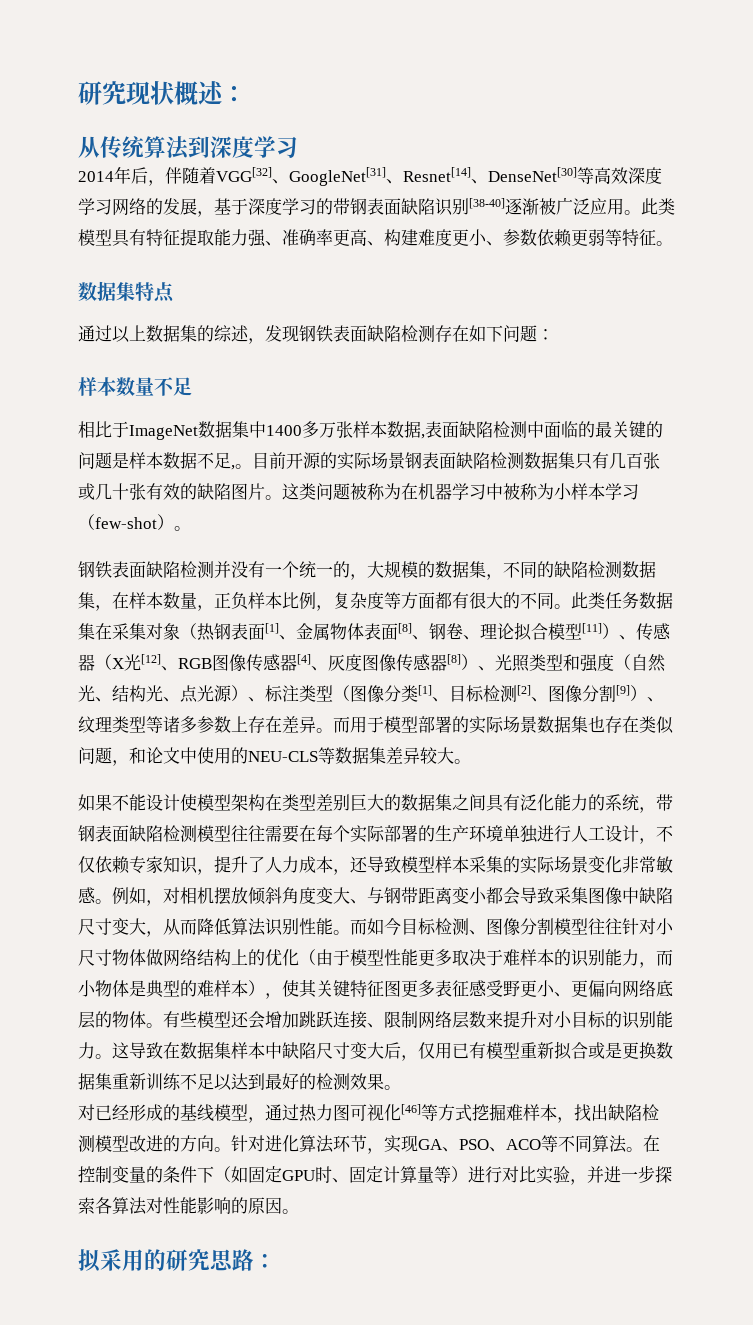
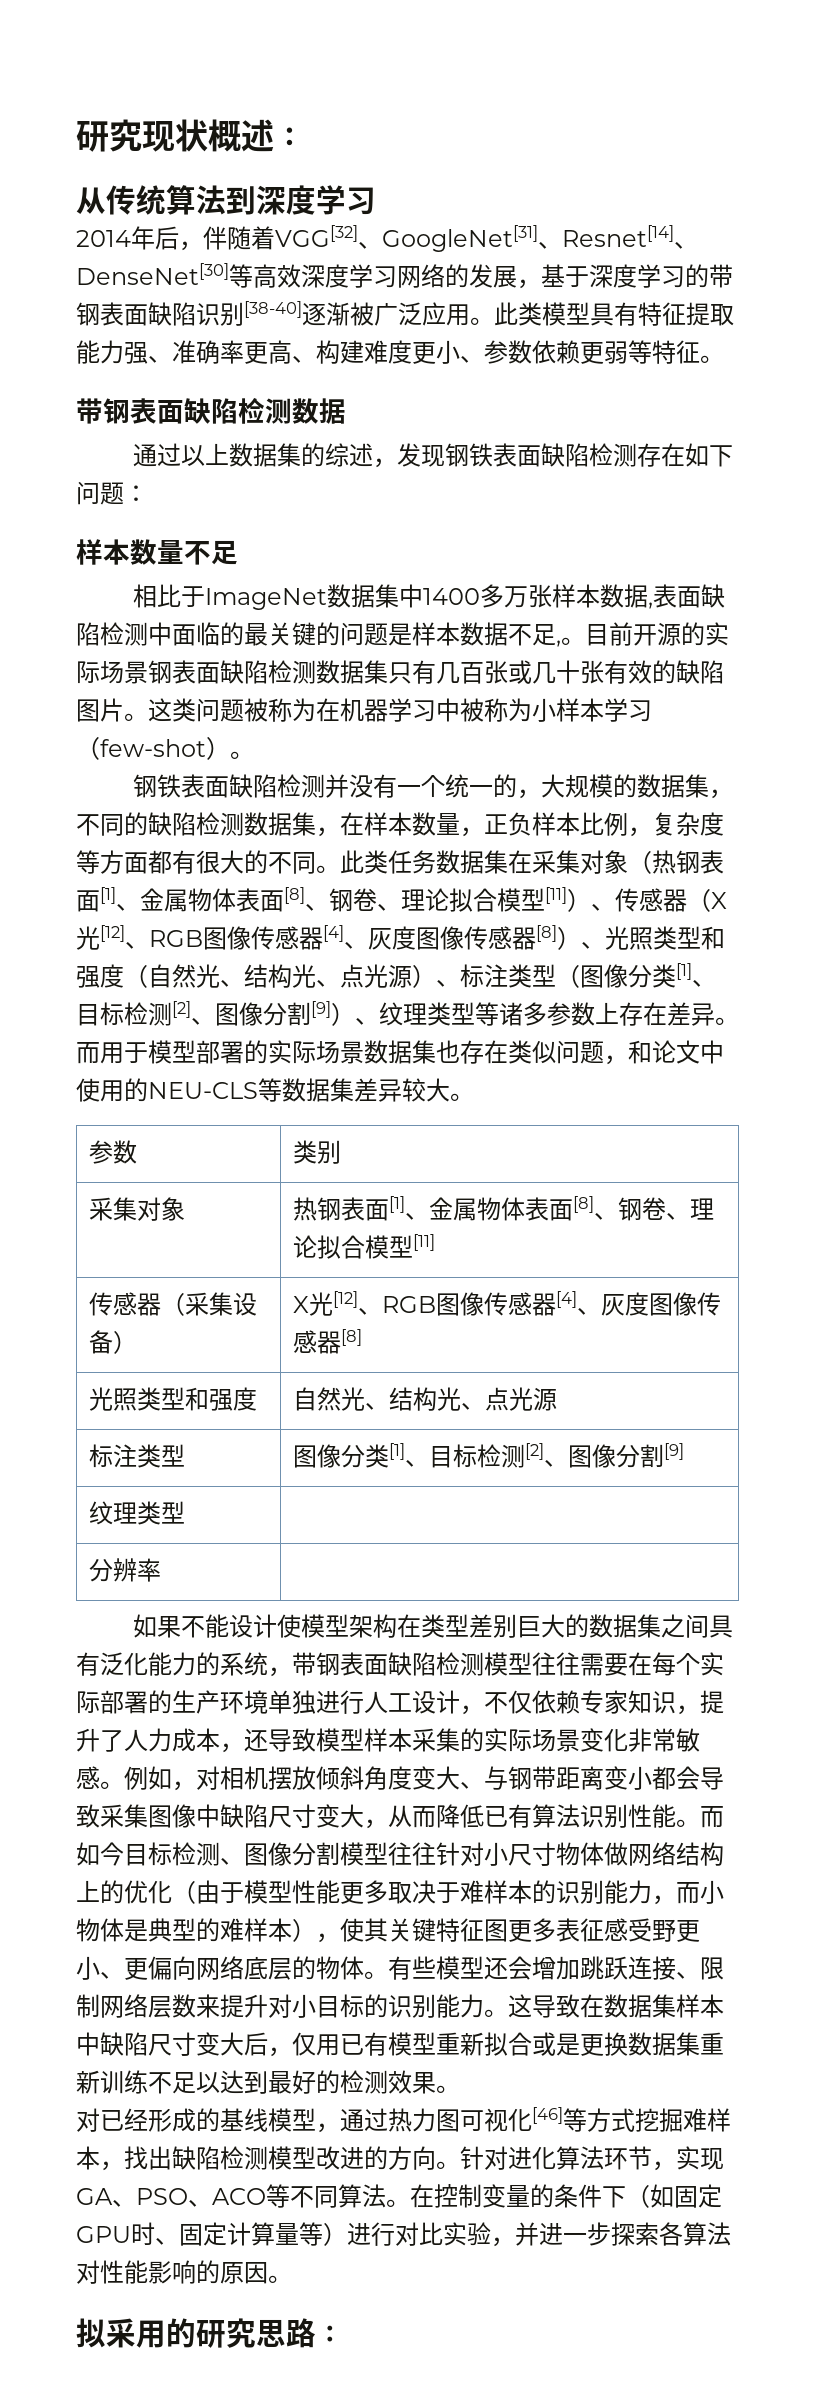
- 数据集特点
+ 带钢表面缺陷检测数据
+ 参数 | 类别
+ 采集对象 | 热钢表面[1]、金属物体表面[8]、钢卷、理论拟合模型[11]
+ 传感器（采集设备） | X光[12]、RGB图像传感器[4]、灰度图像传感器[8]
+ 光照类型和强度 | 自然光、结构光、点光源
+ 标注类型 | 图像分类[1]、目标检测[2]、图像分割[9]
+ 纹理类型 |
+ 分辨率 |
- 例如，对相机摆放倾斜角度变大、与钢带距离变小都会导致采集图像中缺陷尺寸变大，从而降低算法识别性能。
+ 例如，对相机摆放倾斜角度变大、与钢带距离变小都会导致采集图像中缺陷尺寸变大，从而降低已有算法识别性能。

